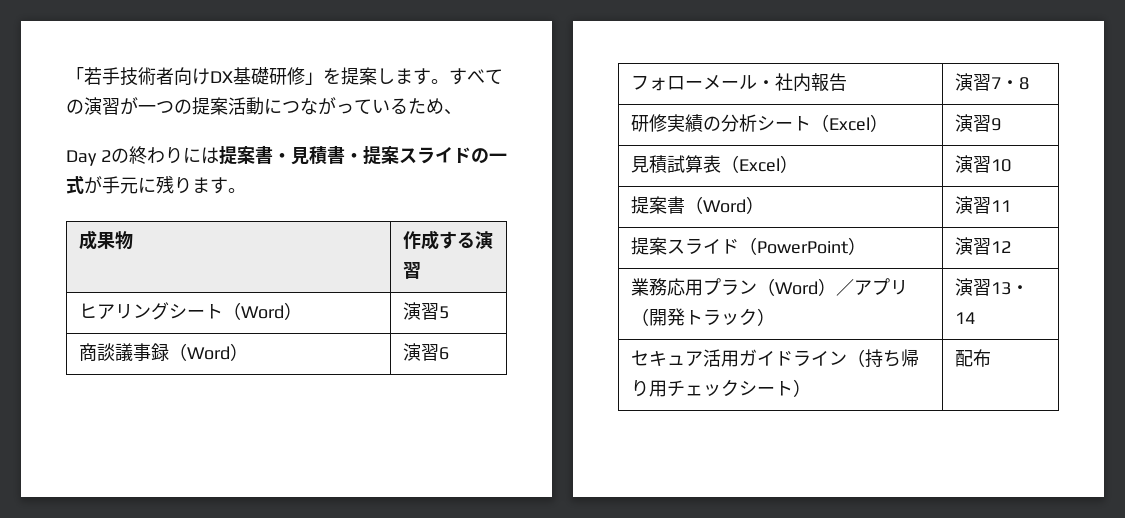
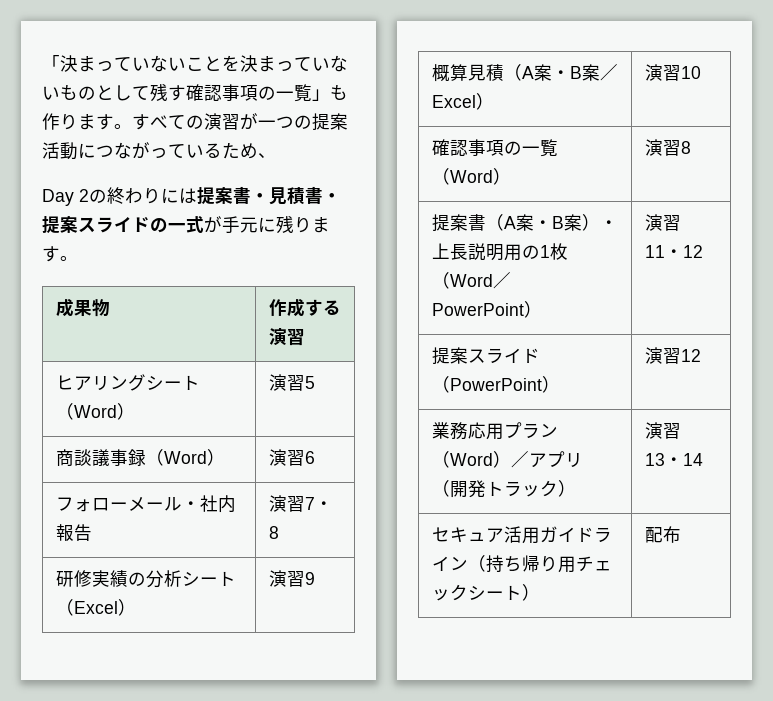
- 「若手技術者向けDX基礎研修」を提案します。
+ 「決まっていないことを決まっていないものとして残す確認事項の一覧」も作ります。
- 見積試算表（Excel） | 演習10
+ 概算見積（A案・B案／Excel） | 演習10
- 提案書（Word） | 演習11
+ 確認事項の一覧（Word） | 演習8
+ 提案書（A案・B案）・上長説明用の1枚（Word／PowerPoint） | 演習11・12

